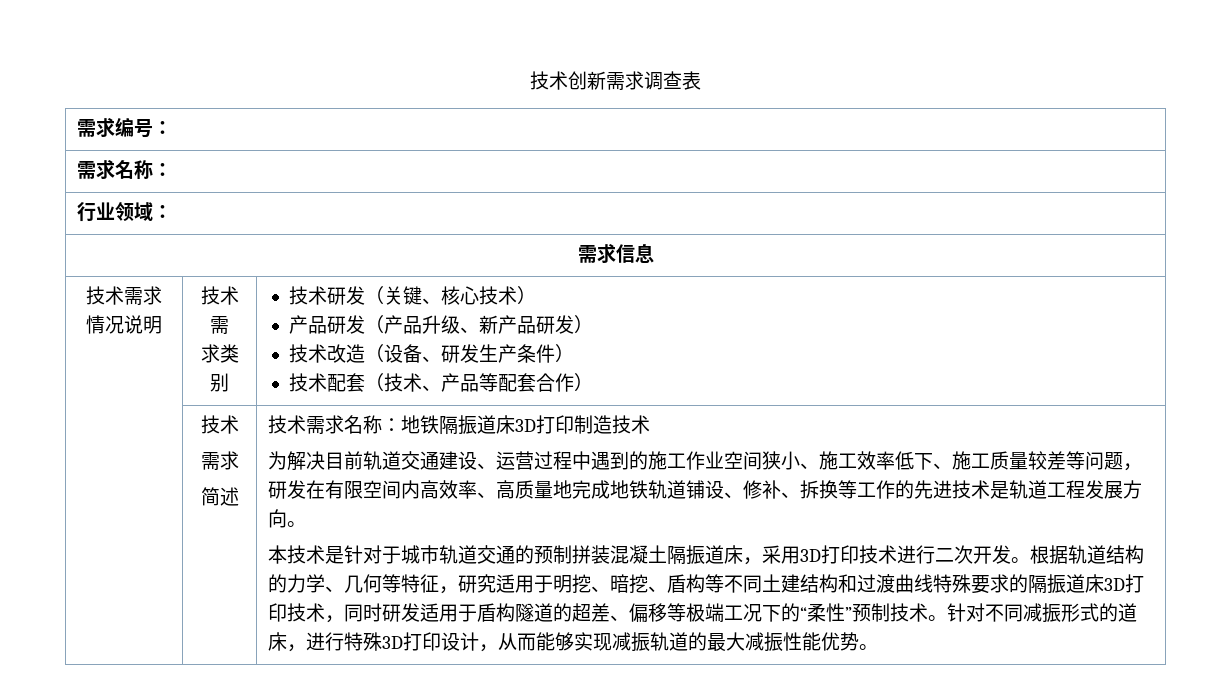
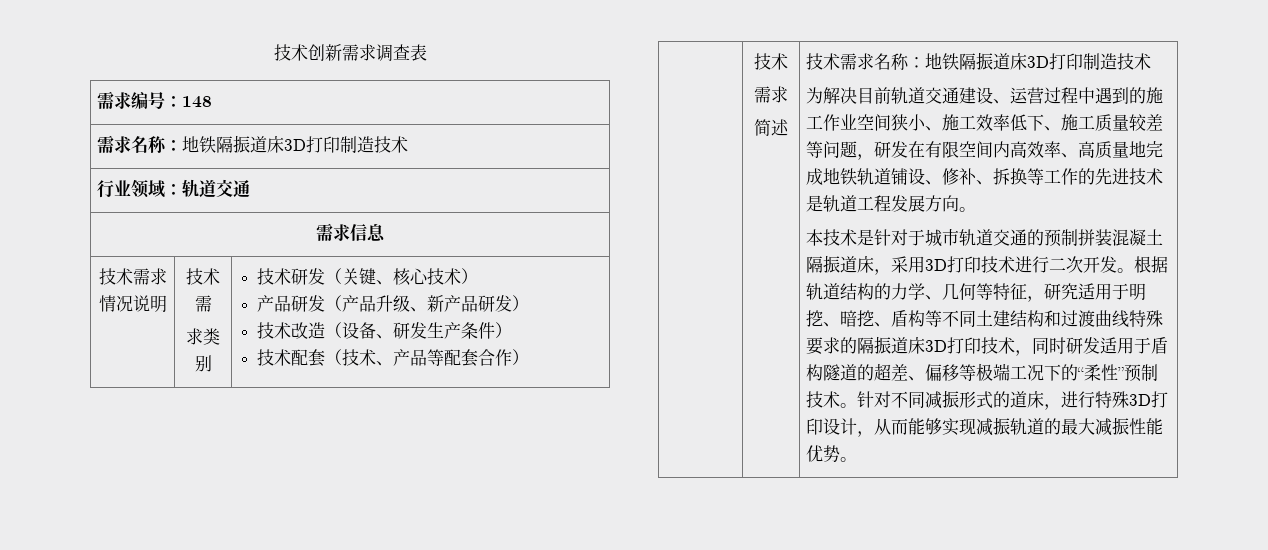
- 需求编号：
- 需求名称：
+ 需求编号：148
+ 需求名称：地铁隔振道床3D打印制造技术
- 行业领域：
+ 行业领域：轨道交通

